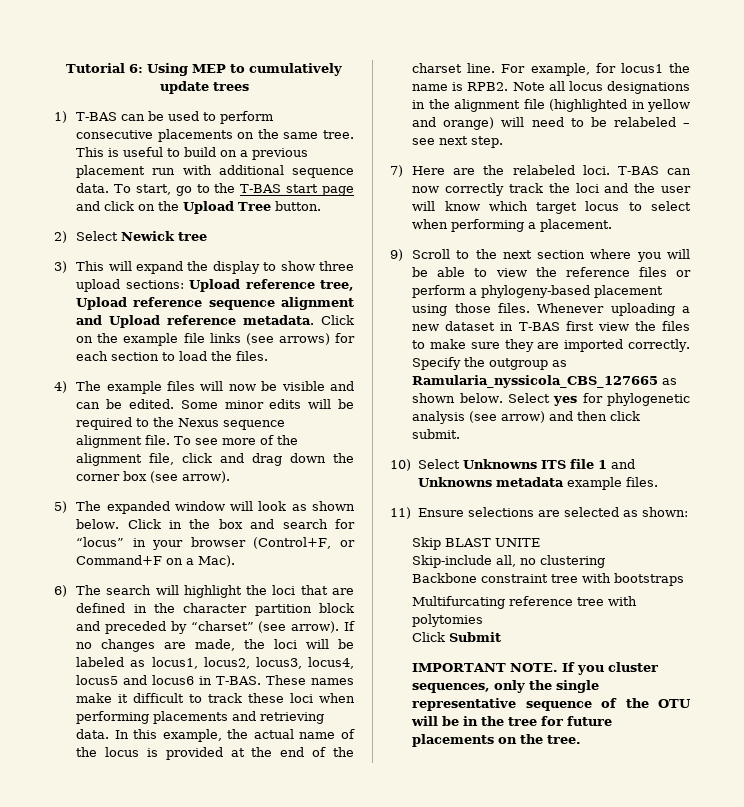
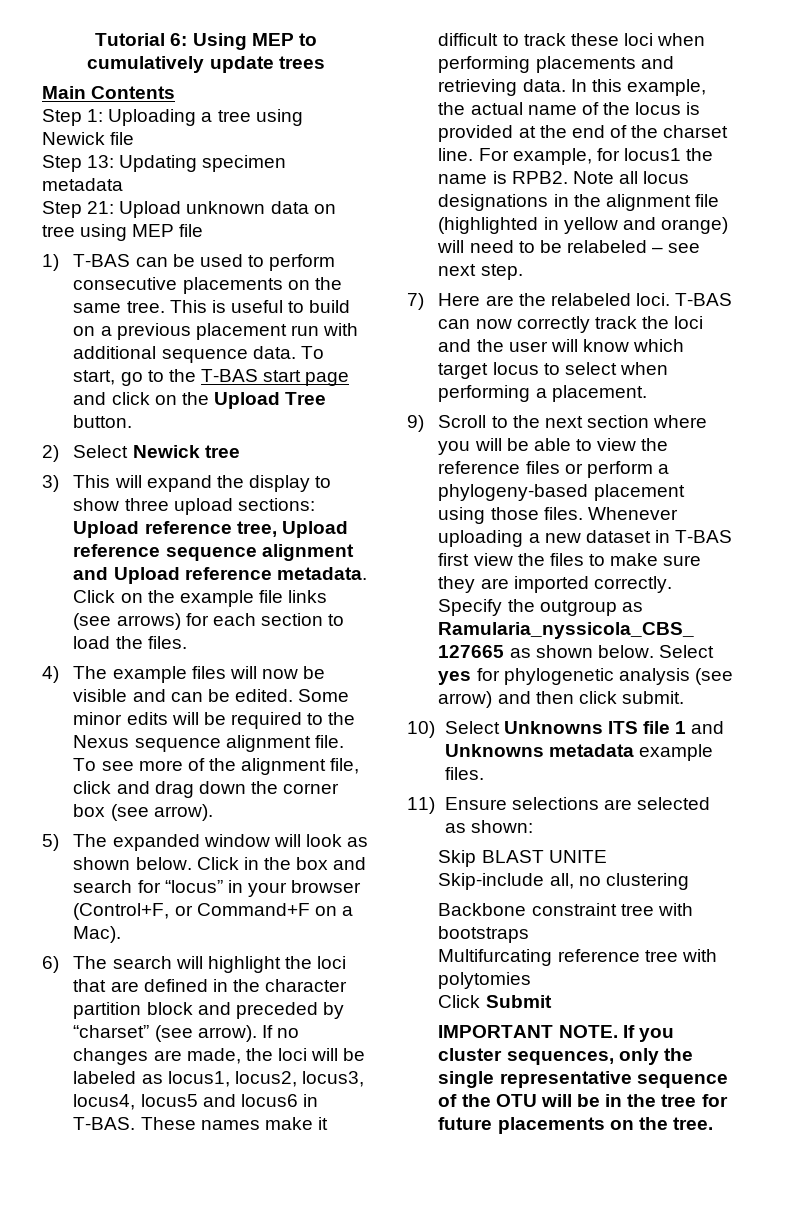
+ Main Contents
+ Step 1: Uploading a tree using Newick file
+ Step 13: Updating specimen metadata
+ Step 21: Upload unknown data on tree using MEP file

